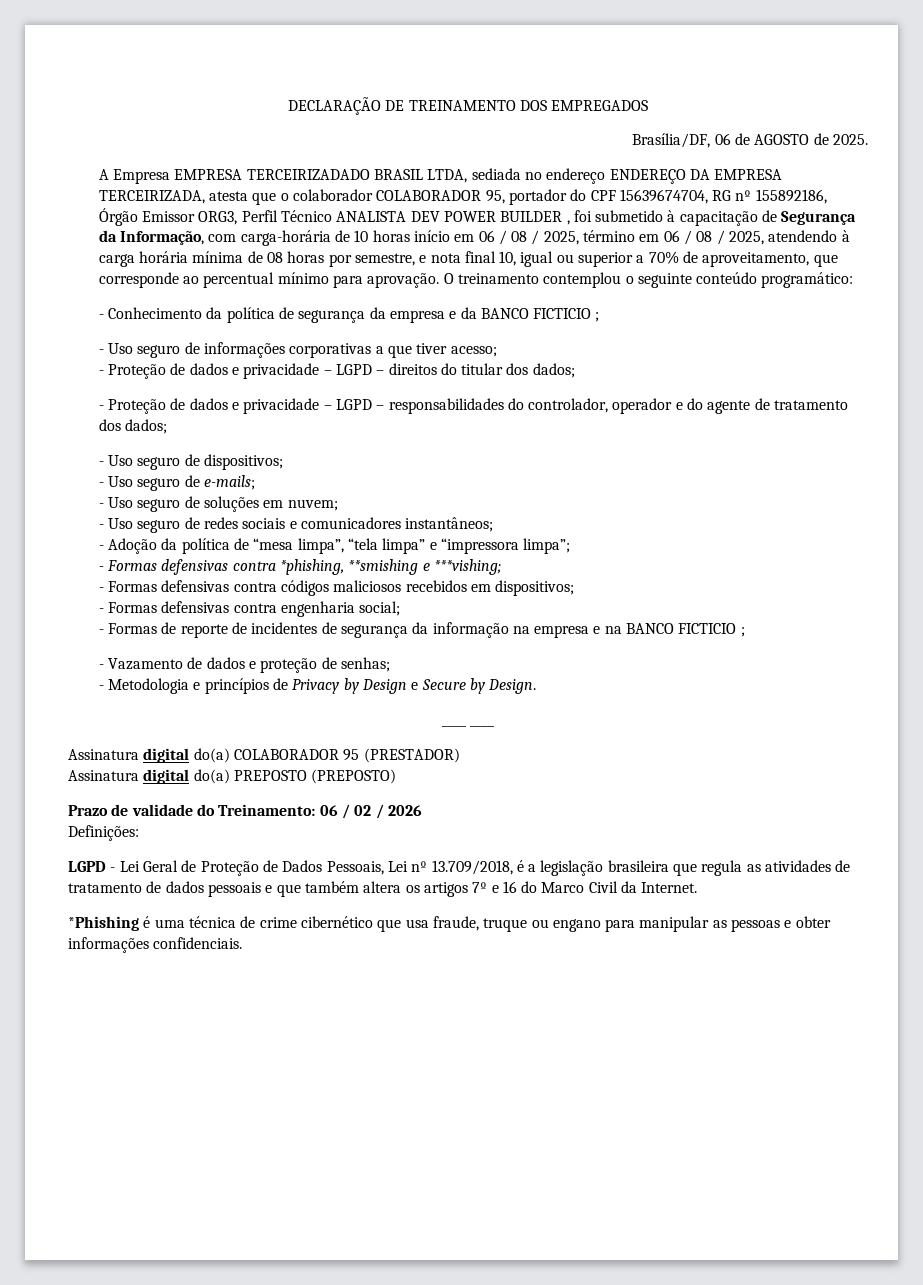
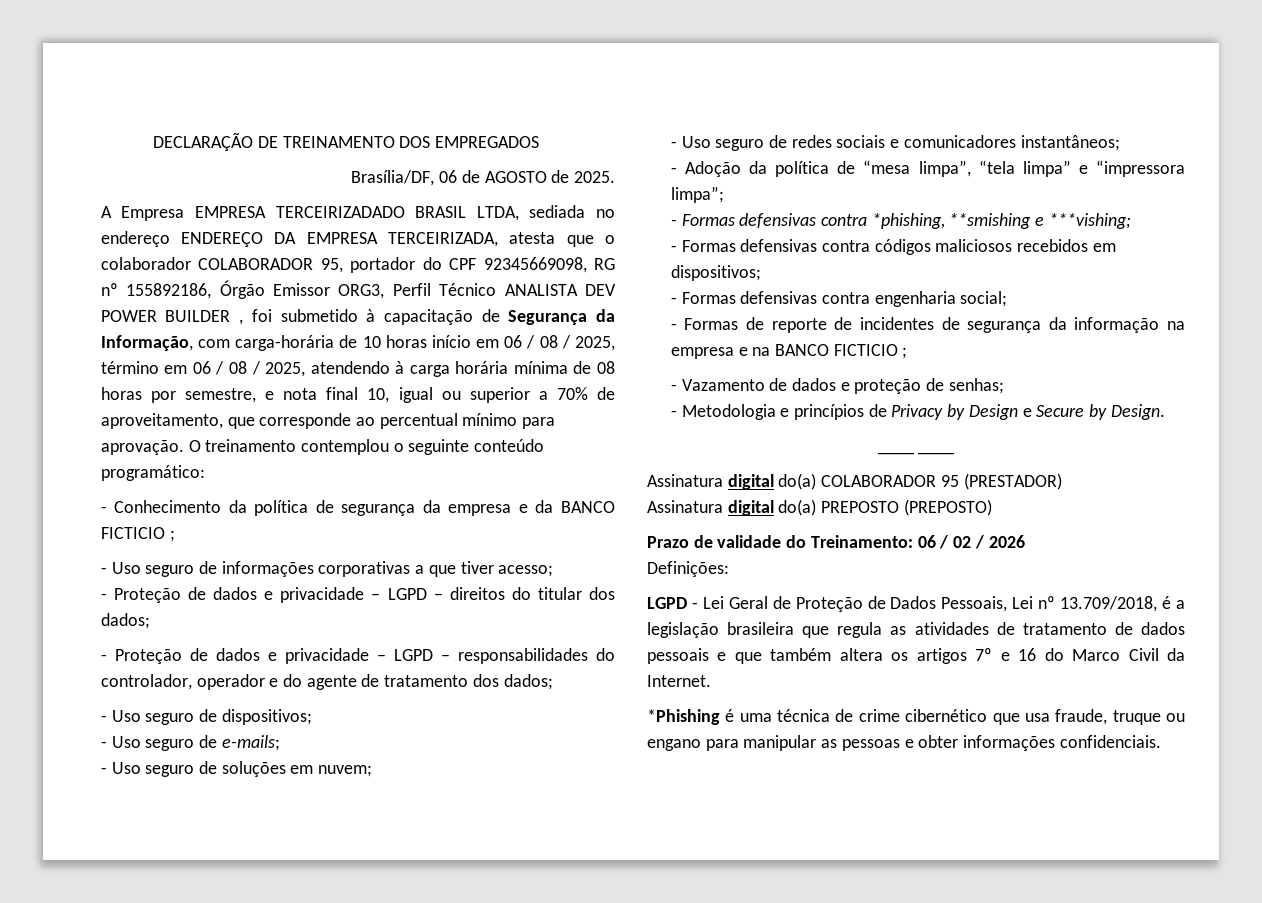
- A Empresa EMPRESA TERCEIRIZADADO BRASIL LTDA, sediada no endereço ENDEREÇO DA EMPRESA TERCEIRIZADA, atesta que o colaborador COLABORADOR 95, portador do CPF 15639674704, RG nº 155892186, Órgão Emissor ORG3, Perfil Técnico ANALISTA DEV POWER BUILDER , foi submetido à capacitação de Segurança da Informação, com carga-horária de 10 horas início em 06 / 08 / 2025, término em 06 / 08 / 2025, atendendo à carga horária mínima de 08 horas por semestre, e nota final 10, igual ou superior a 70% de aproveitamento, que corresponde ao percentual mínimo para aprovação.
+ A Empresa EMPRESA TERCEIRIZADADO BRASIL LTDA, sediada no endereço ENDEREÇO DA EMPRESA TERCEIRIZADA, atesta que o colaborador COLABORADOR 95, portador do CPF 92345669098, RG nº 155892186, Órgão Emissor ORG3, Perfil Técnico ANALISTA DEV POWER BUILDER , foi submetido à capacitação de Segurança da Informação, com carga-horária de 10 horas início em 06 / 08 / 2025, término em 06 / 08 / 2025, atendendo à carga horária mínima de 08 horas por semestre, e nota final 10, igual ou superior a 70% de aproveitamento, que corresponde ao percentual mínimo para aprovação.

